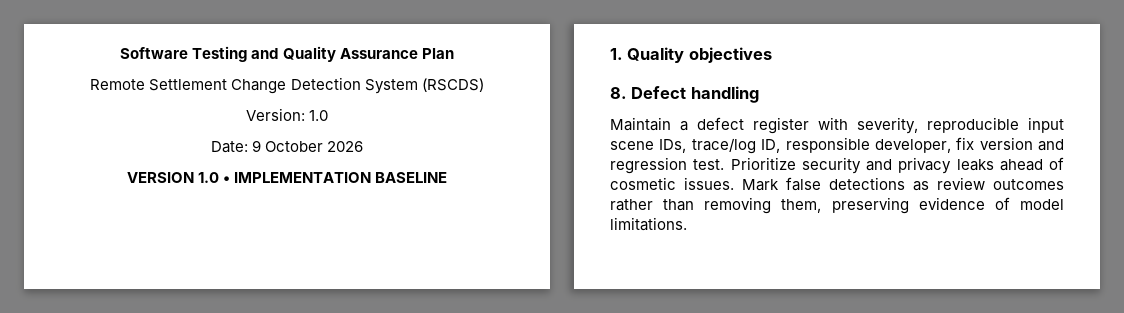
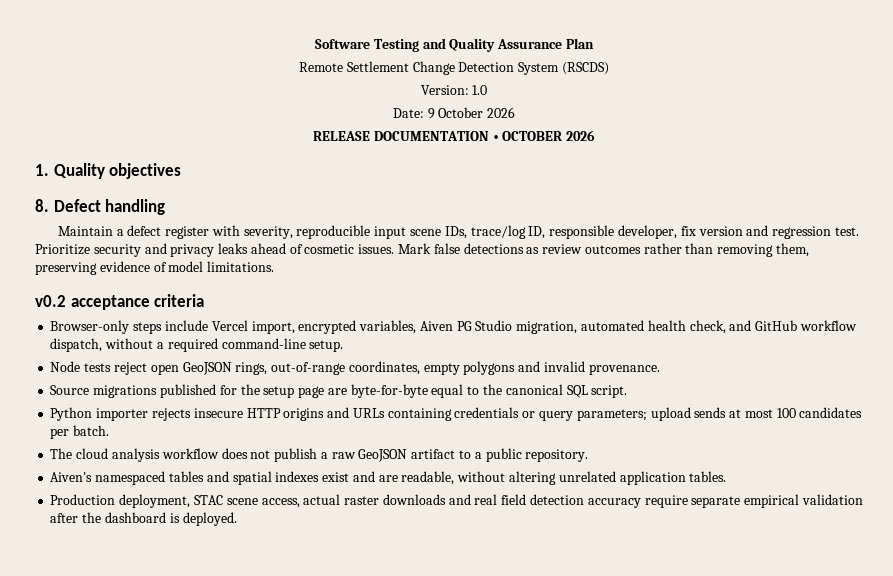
- VERSION 1.0 • IMPLEMENTATION BASELINE
+ RELEASE DOCUMENTATION • OCTOBER 2026
+ v0.2 acceptance criteria
+ Browser-only steps include Vercel import, encrypted variables, Aiven PG Studio migration, automated health check, and GitHub workflow dispatch, without a required command-line setup.
+ Node tests reject open GeoJSON rings, out-of-range coordinates, empty polygons and invalid provenance.
+ Source migrations published for the setup page are byte-for-byte equal to the canonical SQL script.
+ Python importer rejects insecure HTTP origins and URLs containing credentials or query parameters; upload sends at most 100 candidates per batch.
+ The cloud analysis workflow does not publish a raw GeoJSON artifact to a public repository.
+ Aiven's namespaced tables and spatial indexes exist and are readable, without altering unrelated application tables.
+ Production deployment, STAC scene access, actual raster downloads and real field detection accuracy require separate empirical validation after the dashboard is deployed.

